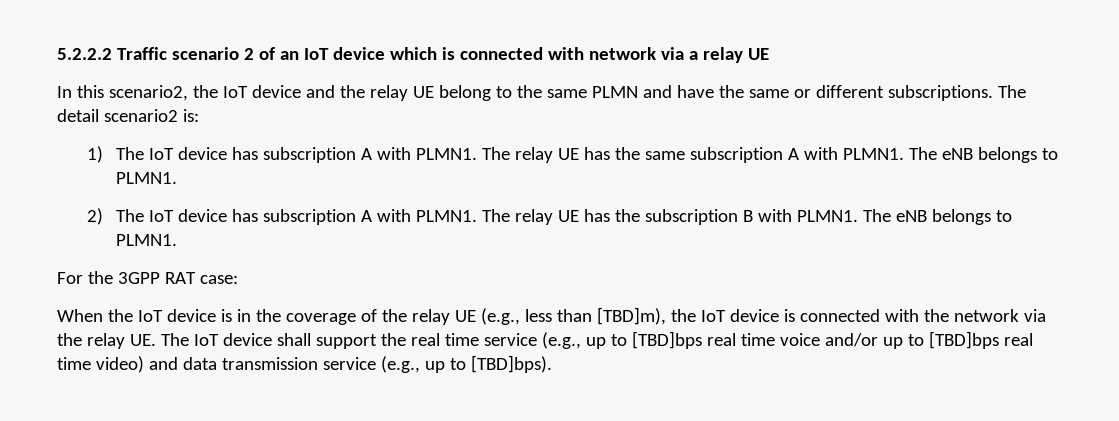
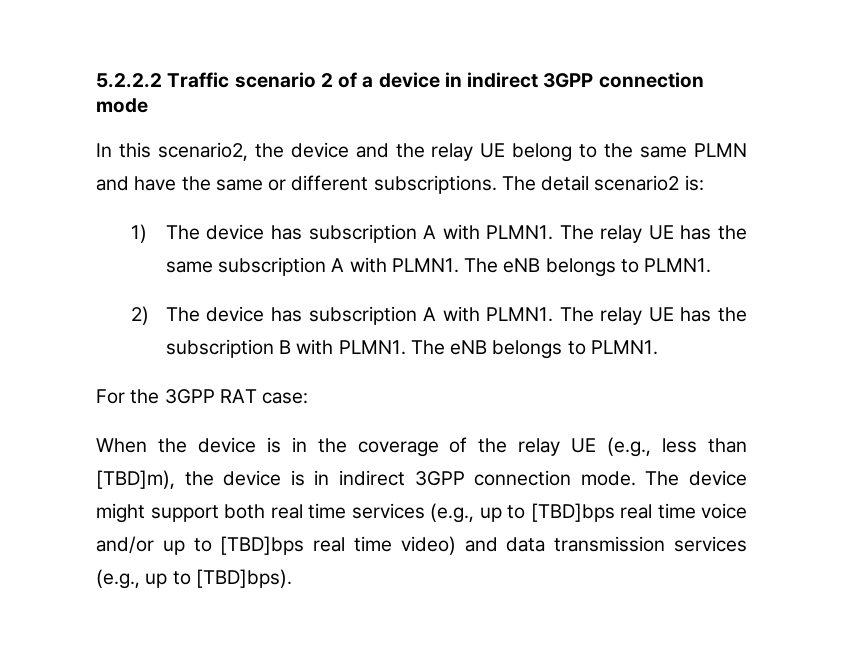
- 5.2.2.2 Traffic scenario 2 of an IoT device which is connected with network via a relay UE
+ 5.2.2.2 Traffic scenario 2 of a device in indirect 3GPP connection mode
- In this scenario2, the IoT device and the relay UE belong to the same PLMN and have the same or different subscriptions.
+ In this scenario2, the device and the relay UE belong to the same PLMN and have the same or different subscriptions.
- 1) The IoT device has subscription A with PLMN1.
+ 1) The device has subscription A with PLMN1.
- 2) The IoT device has subscription A with PLMN1.
+ 2) The device has subscription A with PLMN1.
- When the IoT device is in the coverage of the relay UE (e.g., less than [TBD]m), the IoT device is connected with the network via the relay UE. The IoT device shall support the real time service (e.g., up to [TBD]bps real time voice and/or up to [TBD]bps real time video) and data transmission service (e.g., up to [TBD]bps).
+ When the device is in the coverage of the relay UE (e.g., less than [TBD]m), the device is in indirect 3GPP connection mode. The device might support both real time services (e.g., up to [TBD]bps real time voice and/or up to [TBD]bps real time video) and data transmission services (e.g., up to [TBD]bps).

